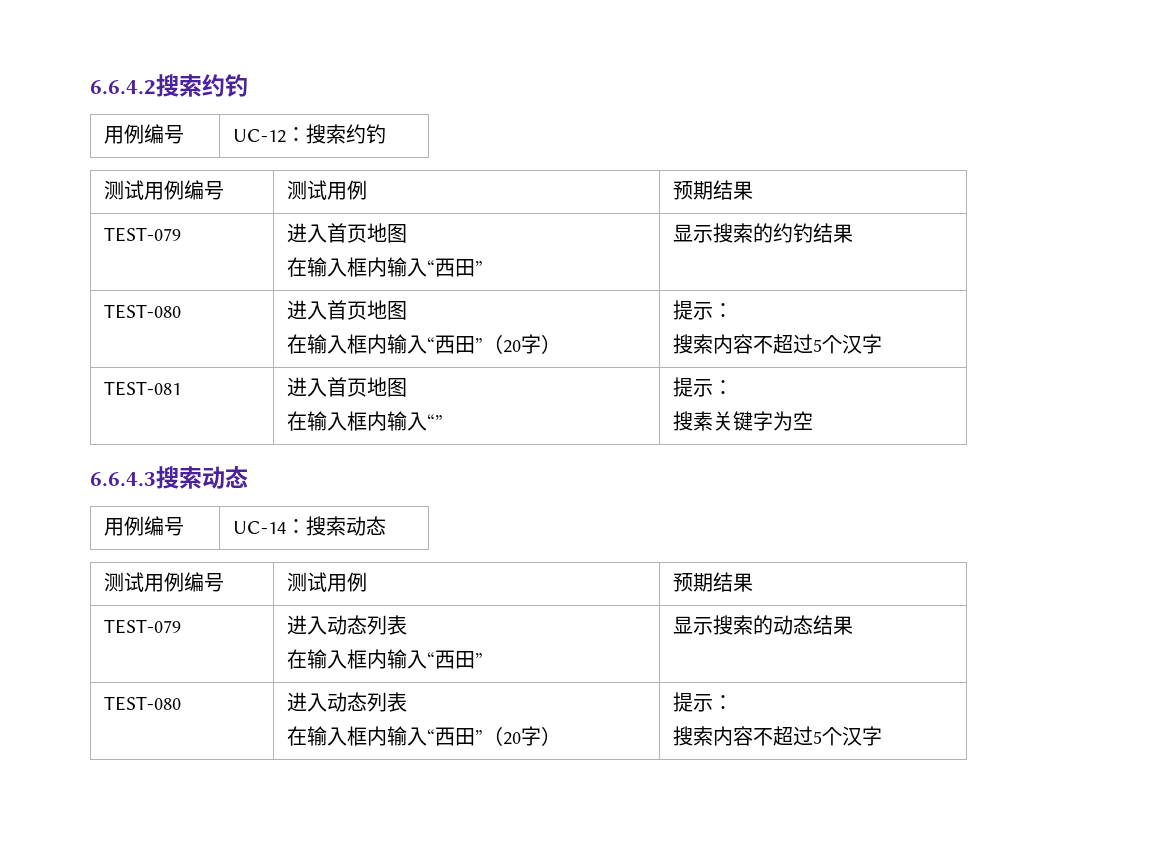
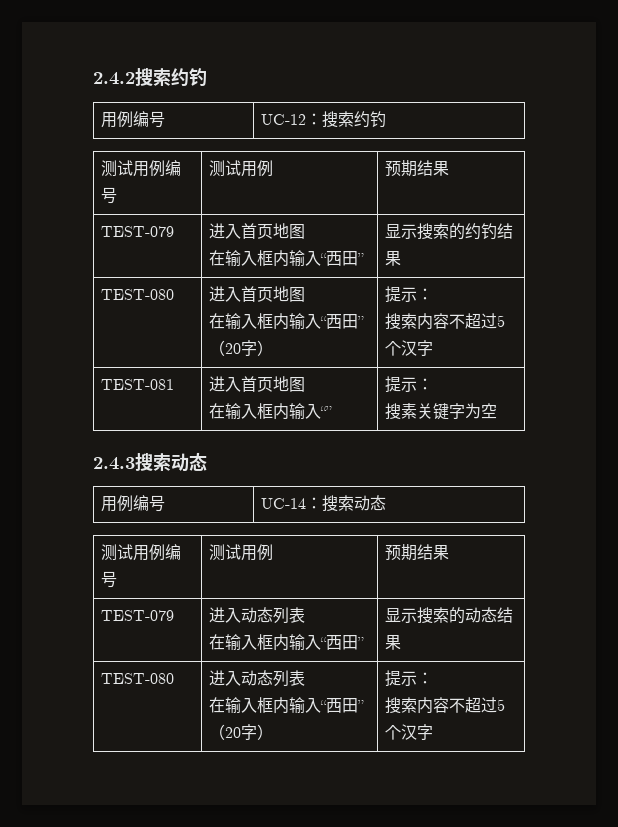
- 6.6.4.2搜索约钓
+ 2.4.2搜索约钓
- 6.6.4.3搜索动态
+ 2.4.3搜索动态

